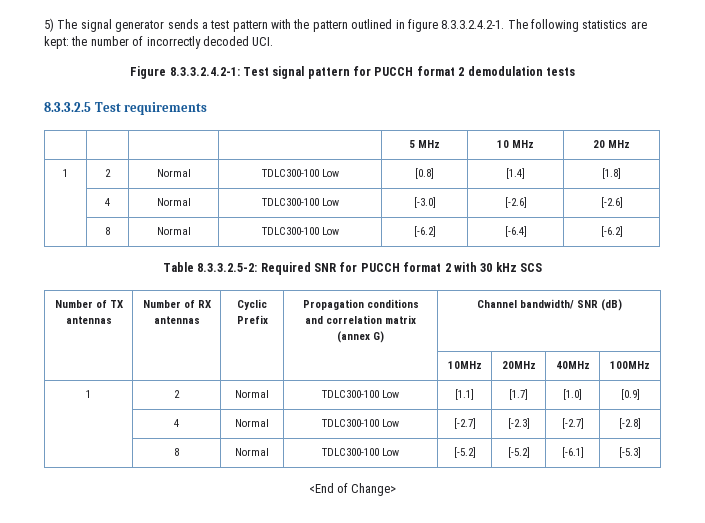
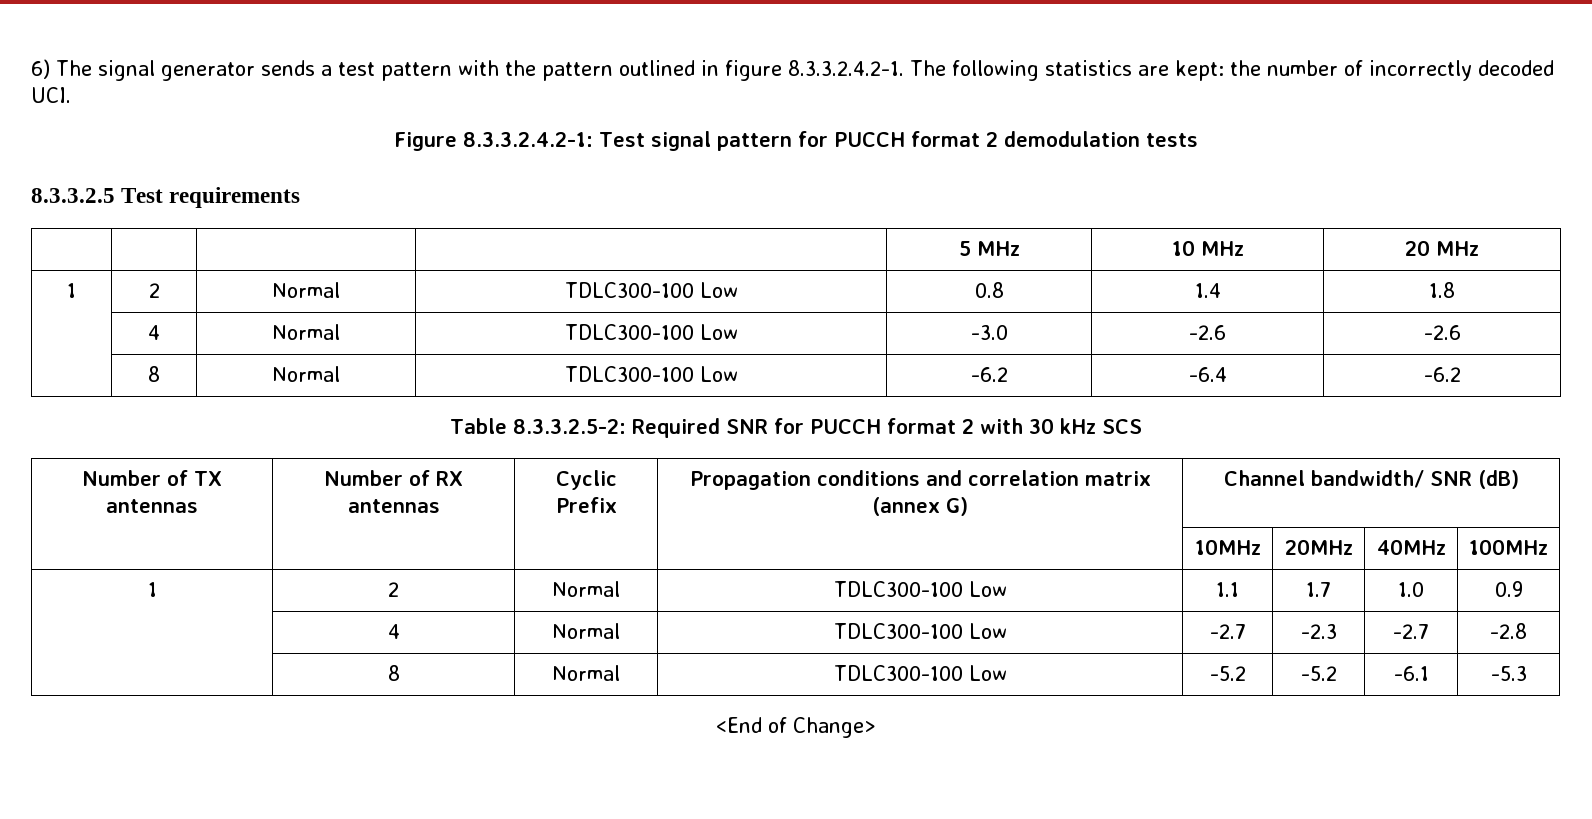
- 5) The signal generator sends a test pattern with the pattern outlined in figure 8.3.3.2.4.2-1. The following statistics are kept: the number of incorrectly decoded UCI.
+ 6) The signal generator sends a test pattern with the pattern outlined in figure 8.3.3.2.4.2-1. The following statistics are kept: the number of incorrectly decoded UCI.
- 1 | 2 | Normal | TDLC300-100 Low | [0.8] | [1.4] | [1.8]
- | 4 | Normal | TDLC300-100 Low | [-3.0] | [-2.6] | [-2.6]
- | 8 | Normal | TDLC300-100 Low | [-6.2] | [-6.4] | [-6.2]
+ 1 | 2 | Normal | TDLC300-100 Low | 0.8 | 1.4 | 1.8
+ | 4 | Normal | TDLC300-100 Low | -3.0 | -2.6 | -2.6
+ | 8 | Normal | TDLC300-100 Low | -6.2 | -6.4 | -6.2
- 1 | 2 | Normal | TDLC300-100 Low | [1.1] | [1.7] | [1.0] | [0.9]
- | 4 | Normal | TDLC300-100 Low | [-2.7] | [-2.3] | [-2.7] | [-2.8]
- | 8 | Normal | TDLC300-100 Low | [-5.2] | [-5.2] | [-6.1] | [-5.3]
+ 1 | 2 | Normal | TDLC300-100 Low | 1.1 | 1.7 | 1.0 | 0.9
+ | 4 | Normal | TDLC300-100 Low | -2.7 | -2.3 | -2.7 | -2.8
+ | 8 | Normal | TDLC300-100 Low | -5.2 | -5.2 | -6.1 | -5.3

